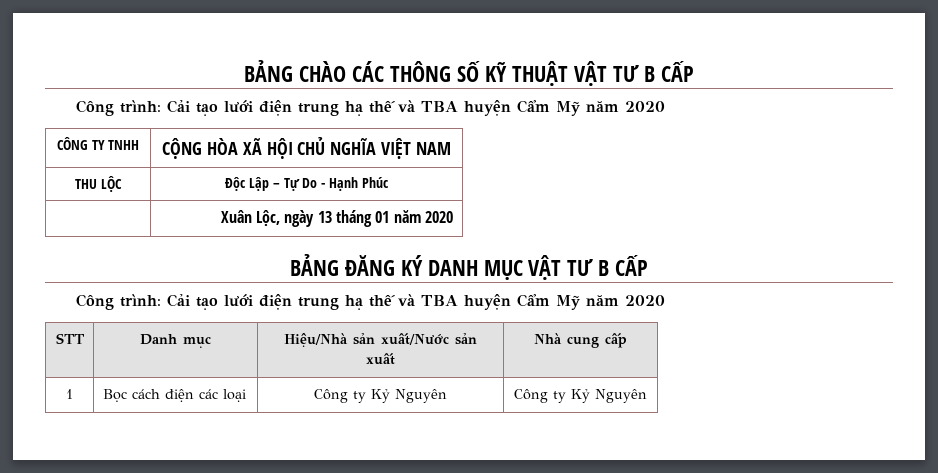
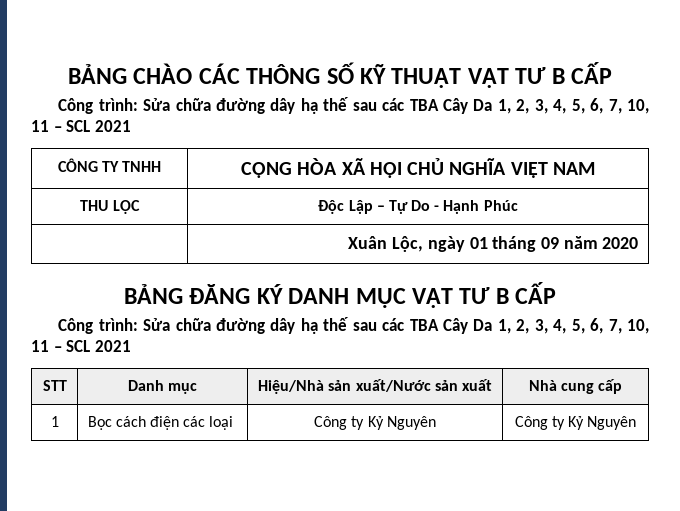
  BẢNG CHÀO CÁC THÔNG SỐ KỸ THUẬT VẬT TƯ B CẤP
- Công trình: Cải tạo lưới điện trung hạ thế và TBA huyện Cẩm Mỹ năm 2020
+ Công trình: Sửa chữa đường dây hạ thế sau các TBA Cây Da 1, 2, 3, 4, 5, 6, 7, 10, 11 – SCL 2021
- | Xuân Lộc, ngày 13 tháng 01 năm 2020
+ | Xuân Lộc, ngày 01 tháng 09 năm 2020
  BẢNG ĐĂNG KÝ DANH MỤC VẬT TƯ B CẤP
- Công trình: Cải tạo lưới điện trung hạ thế và TBA huyện Cẩm Mỹ năm 2020
+ Công trình: Sửa chữa đường dây hạ thế sau các TBA Cây Da 1, 2, 3, 4, 5, 6, 7, 10, 11 – SCL 2021

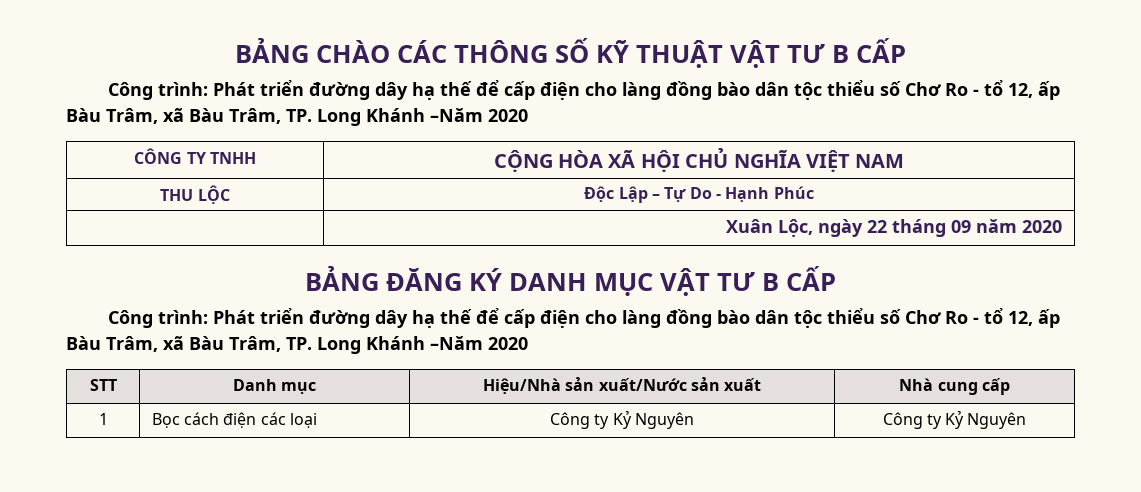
  BẢNG CHÀO CÁC THÔNG SỐ KỸ THUẬT VẬT TƯ B CẤP
- Công trình: Sửa chữa đường dây hạ thế sau các TBA Cây Da 1, 2, 3, 4, 5, 6, 7, 10, 11 – SCL 2021
+ Công trình: Phát triển đường dây hạ thế để cấp điện cho làng đồng bào dân tộc thiểu số Chơ Ro - tổ 12, ấp Bàu Trâm, xã Bàu Trâm, TP. Long Khánh –Năm 2020
- | Xuân Lộc, ngày 01 tháng 09 năm 2020
+ | Xuân Lộc, ngày 22 tháng 09 năm 2020
  BẢNG ĐĂNG KÝ DANH MỤC VẬT TƯ B CẤP
- Công trình: Sửa chữa đường dây hạ thế sau các TBA Cây Da 1, 2, 3, 4, 5, 6, 7, 10, 11 – SCL 2021
+ Công trình: Phát triển đường dây hạ thế để cấp điện cho làng đồng bào dân tộc thiểu số Chơ Ro - tổ 12, ấp Bàu Trâm, xã Bàu Trâm, TP. Long Khánh –Năm 2020

